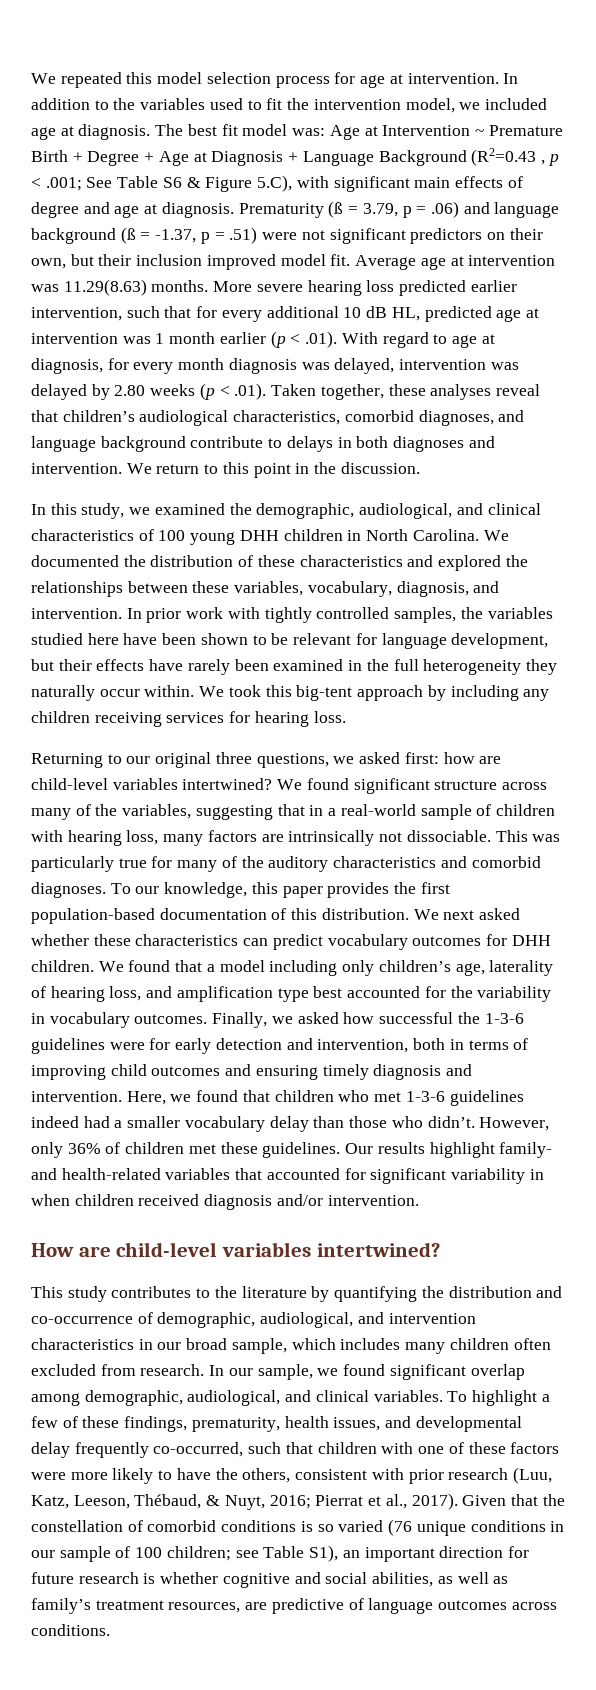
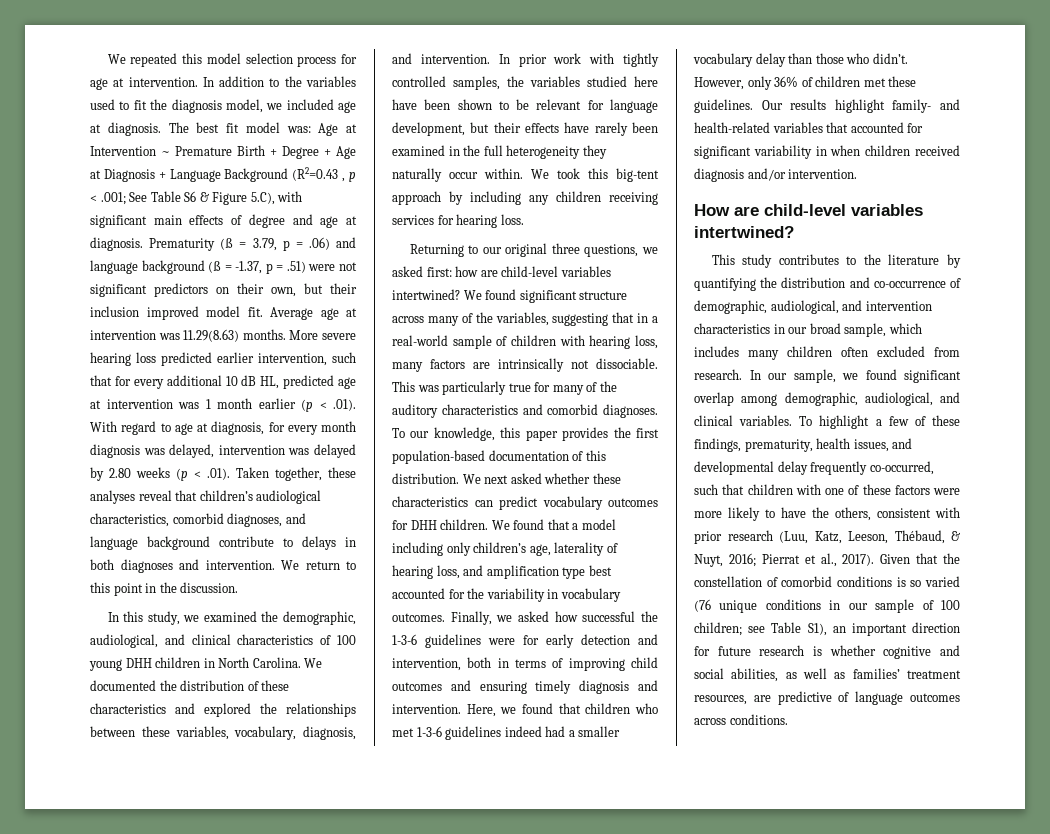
- In addition to the variables used to fit the intervention model, we included age at diagnosis.
+ In addition to the variables used to fit the diagnosis model, we included age at diagnosis.
- Given that the constellation of comorbid conditions is so varied (76 unique conditions in our sample of 100 children; see Table S1), an important direction for future research is whether cognitive and social abilities, as well as family’s treatment resources, are predictive of language outcomes across conditions.
+ Given that the constellation of comorbid conditions is so varied (76 unique conditions in our sample of 100 children; see Table S1), an important direction for future research is whether cognitive and social abilities, as well as families’ treatment resources, are predictive of language outcomes across conditions.

